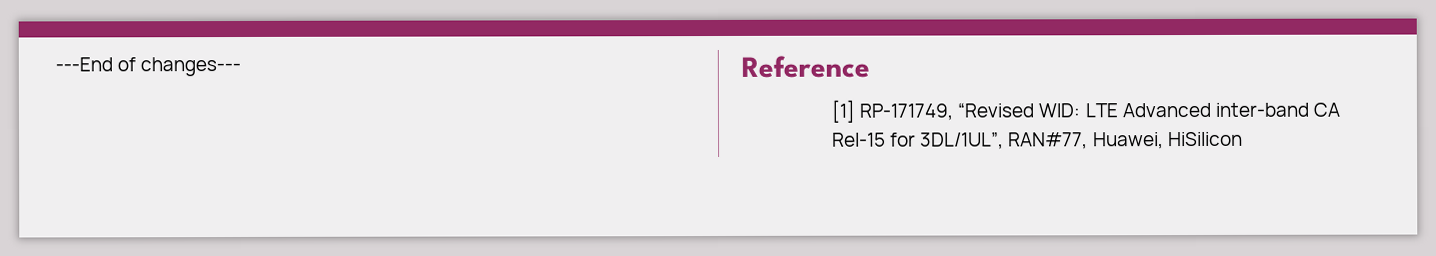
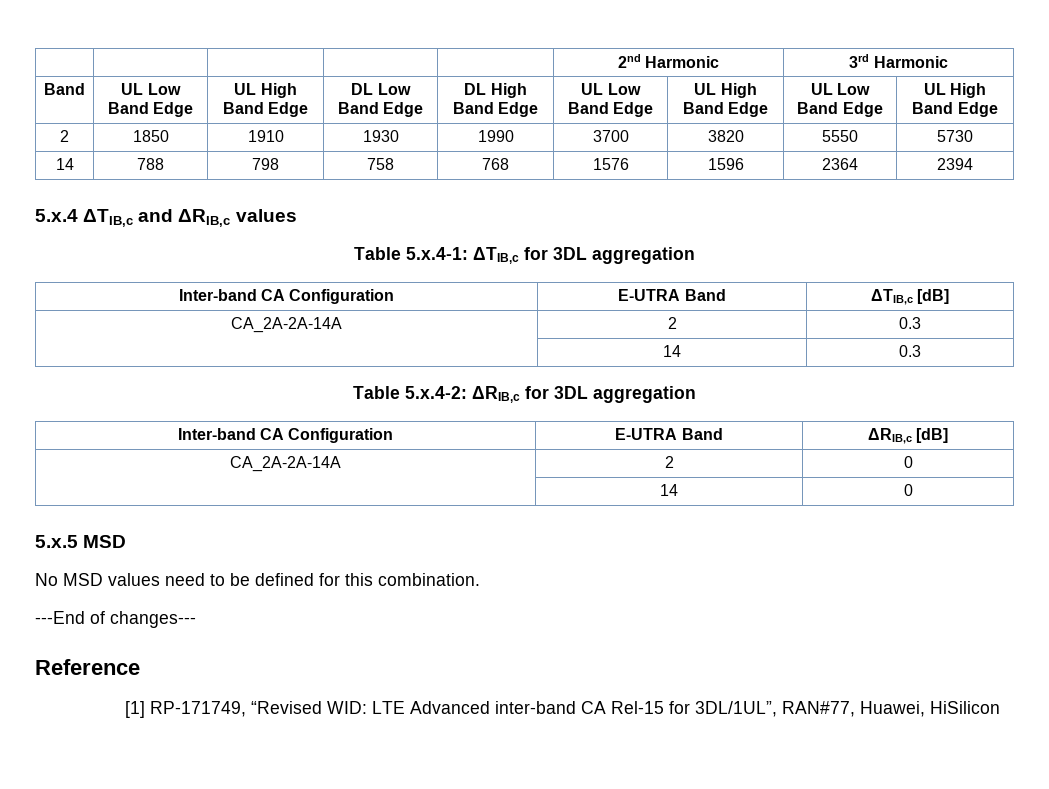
+ | | | | | 2nd Harmonic | 3rd Harmonic
+ Band | UL Low Band Edge | UL High Band Edge | DL Low Band Edge | DL High Band Edge | UL Low Band Edge | UL High Band Edge | UL Low Band Edge | UL High Band Edge
+ 2 | 1850 | 1910 | 1930 | 1990 | 3700 | 3820 | 5550 | 5730
+ 14 | 788 | 798 | 758 | 768 | 1576 | 1596 | 2364 | 2394
+ 5.x.4 ΔTIB,c and ΔRIB,c values
+ Table 5.x.4-1: ΔTIB,c for 3DL aggregation
+ Inter-band CA Configuration | E-UTRA Band | ΔTIB,c [dB]
+ CA_2A-2A-14A | 2 | 0.3
+ | 14 | 0.3
+ Table 5.x.4-2: ΔRIB,c for 3DL aggregation
+ Inter-band CA Configuration | E-UTRA Band | ΔRIB,c [dB]
+ CA_2A-2A-14A | 2 | 0
+ | 14 | 0
+ 5.x.5 MSD
+ No MSD values need to be defined for this combination.

